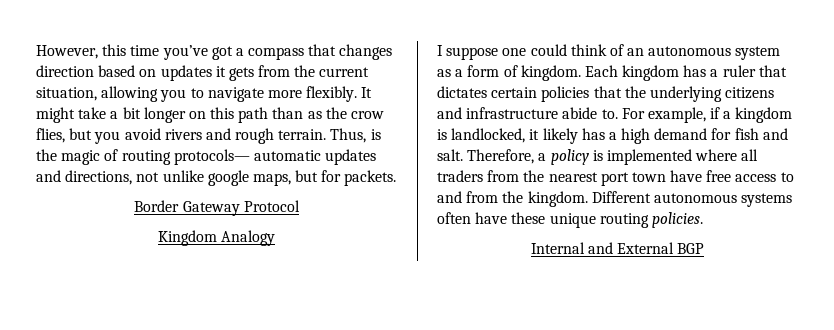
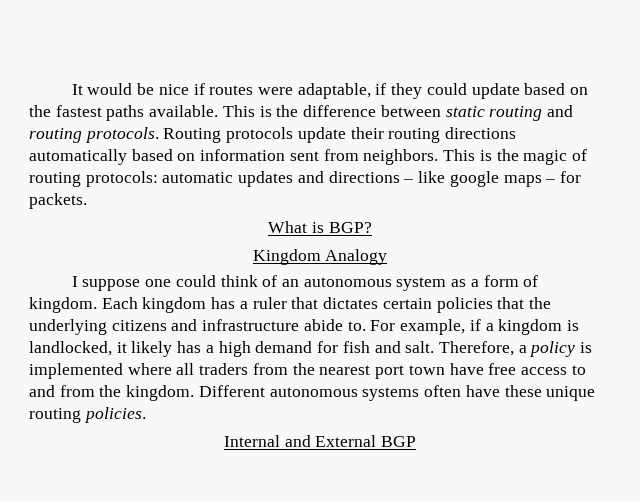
- However, this time you’ve got a compass that changes direction based on updates it gets from the current situation, allowing you to navigate more flexibly. It might take a bit longer on this path than as the crow flies, but you avoid rivers and rough terrain. Thus, is the magic of routing protocols— automatic updates and directions, not unlike google maps, but for packets.
+ It would be nice if routes were adaptable, if they could update based on the fastest paths available. This is the difference between static routing and routing protocols. Routing protocols update their routing directions automatically based on information sent from neighbors. This is the magic of routing protocols: automatic updates and directions – like google maps – for packets.
- Border Gateway Protocol
+ What is BGP?

